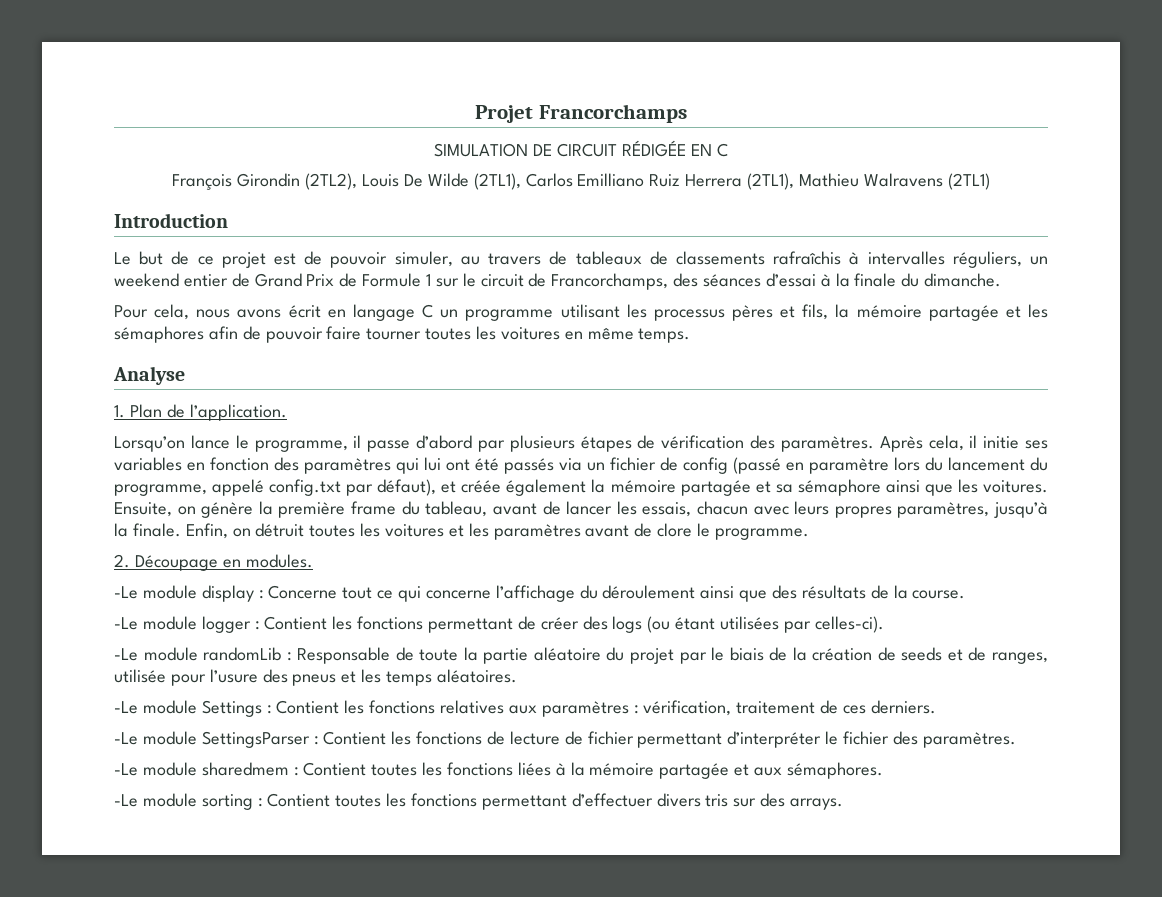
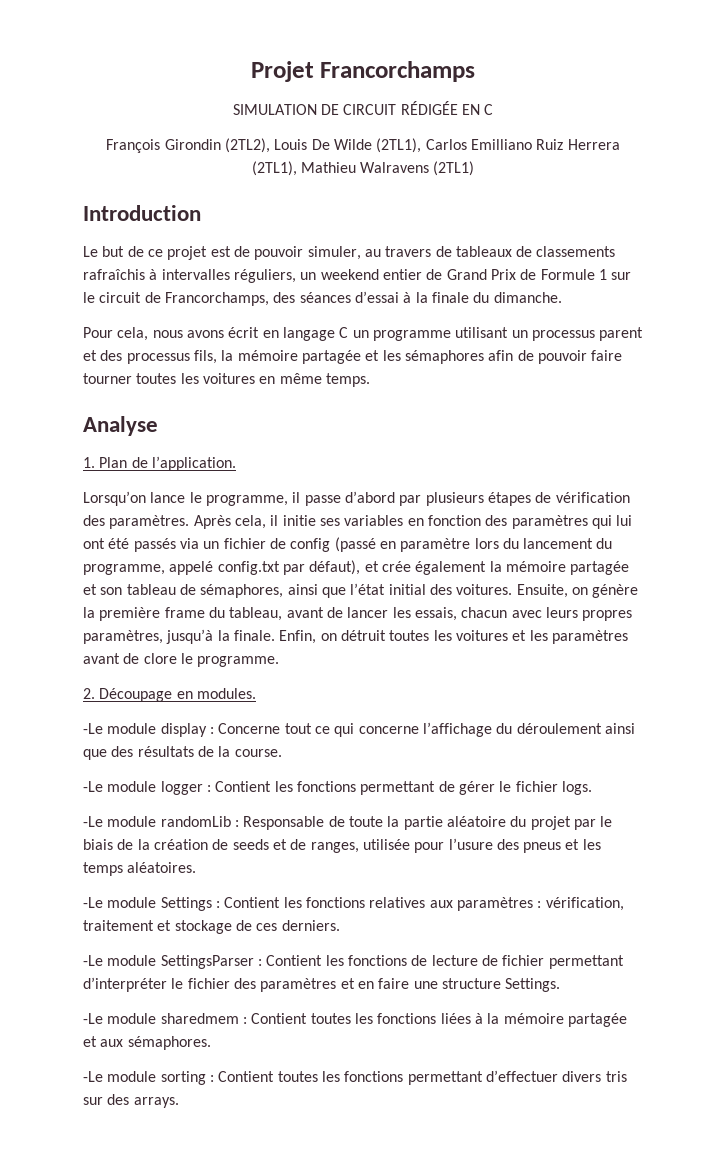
- Pour cela, nous avons écrit en langage C un programme utilisant les processus pères et fils, la mémoire partagée et les sémaphores afin de pouvoir faire tourner toutes les voitures en même temps.
+ Pour cela, nous avons écrit en langage C un programme utilisant un processus parent et des processus fils, la mémoire partagée et les sémaphores afin de pouvoir faire tourner toutes les voitures en même temps.
- Après cela, il initie ses variables en fonction des paramètres qui lui ont été passés via un fichier de config (passé en paramètre lors du lancement du programme, appelé config.txt par défaut), et créée également la mémoire partagée et sa sémaphore ainsi que les voitures.
+ Après cela, il initie ses variables en fonction des paramètres qui lui ont été passés via un fichier de config (passé en paramètre lors du lancement du programme, appelé config.txt par défaut), et crée également la mémoire partagée et son tableau de sémaphores, ainsi que l’état initial des voitures.
- -Le module logger : Contient les fonctions permettant de créer des logs (ou étant utilisées par celles-ci).
+ -Le module logger : Contient les fonctions permettant de gérer le fichier logs.
- -Le module Settings : Contient les fonctions relatives aux paramètres : vérification, traitement de ces derniers.
+ -Le module Settings : Contient les fonctions relatives aux paramètres : vérification, traitement et stockage de ces derniers.
- -Le module SettingsParser : Contient les fonctions de lecture de fichier permettant d’interpréter le fichier des paramètres.
+ -Le module SettingsParser : Contient les fonctions de lecture de fichier permettant d’interpréter le fichier des paramètres et en faire une structure Settings.

